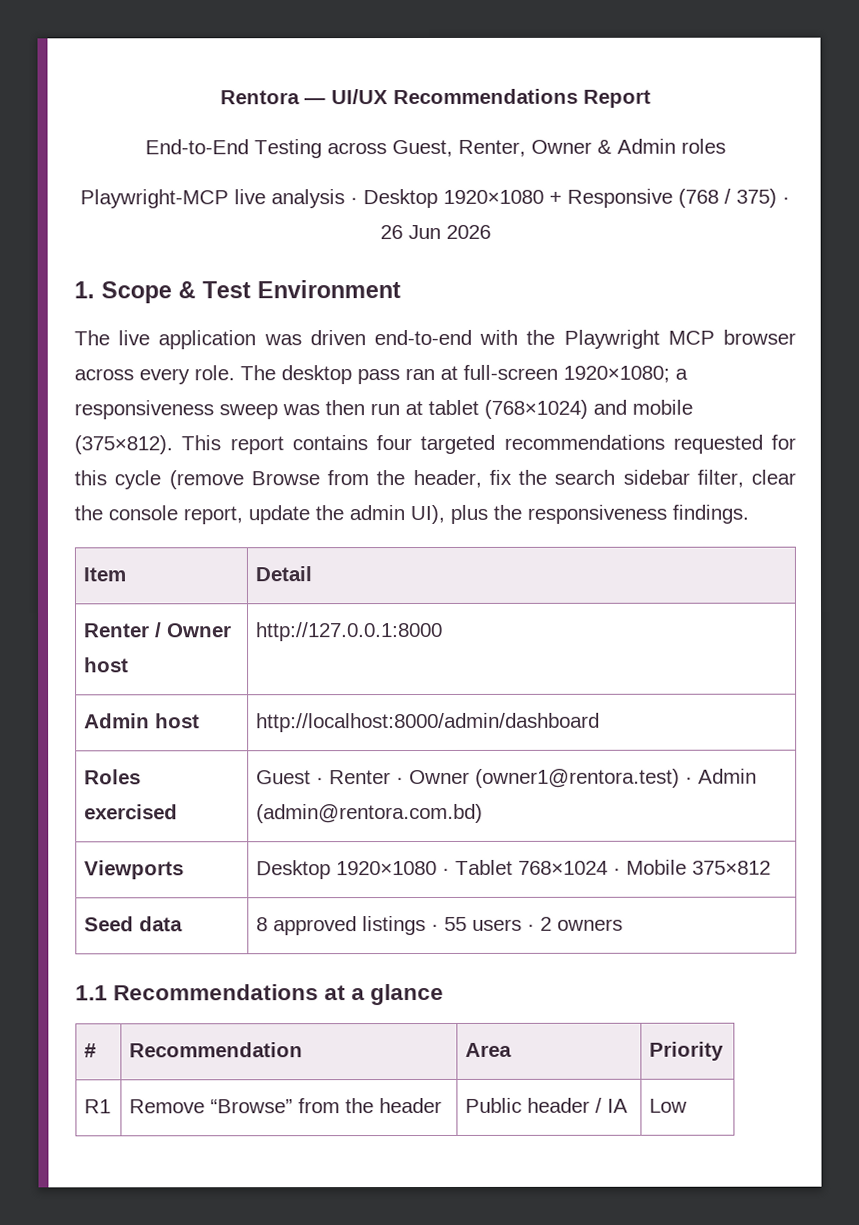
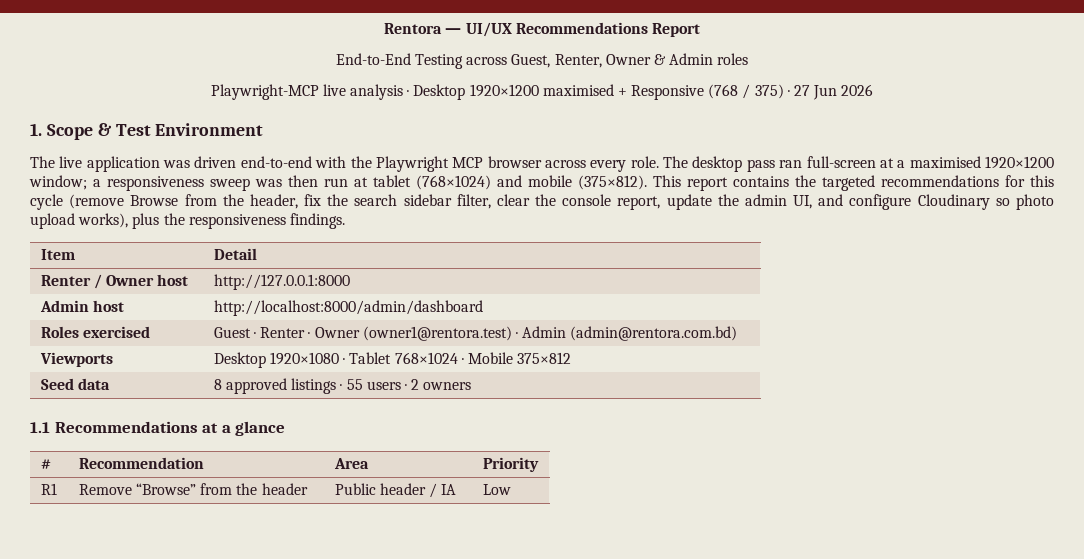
- Playwright-MCP live analysis · Desktop 1920×1080 + Responsive (768 / 375) · 26 Jun 2026
+ Playwright-MCP live analysis · Desktop 1920×1200 maximised + Responsive (768 / 375) · 27 Jun 2026
- The desktop pass ran at full-screen 1920×1080; a responsiveness sweep was then run at tablet (768×1024) and mobile (375×812).
+ The desktop pass ran full-screen at a maximised 1920×1200 window; a responsiveness sweep was then run at tablet (768×1024) and mobile (375×812).
- This report contains four targeted recommendations requested for this cycle (remove Browse from the header, fix the search sidebar filter, clear the console report, update the admin UI), plus the responsiveness findings.
+ This report contains the targeted recommendations for this cycle (remove Browse from the header, fix the search sidebar filter, clear the console report, update the admin UI, and configure Cloudinary so photo upload works), plus the responsiveness findings.

